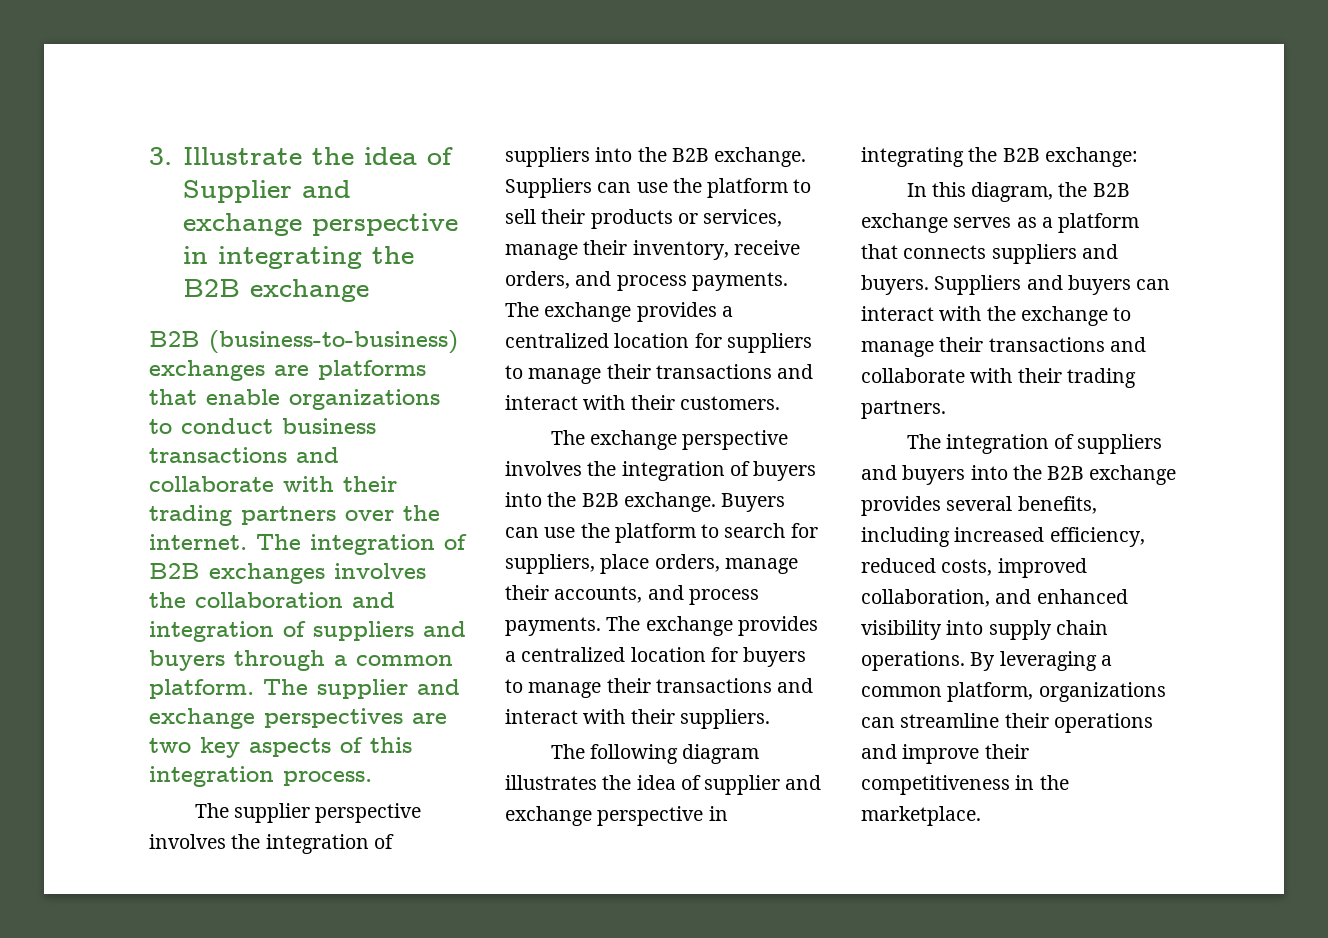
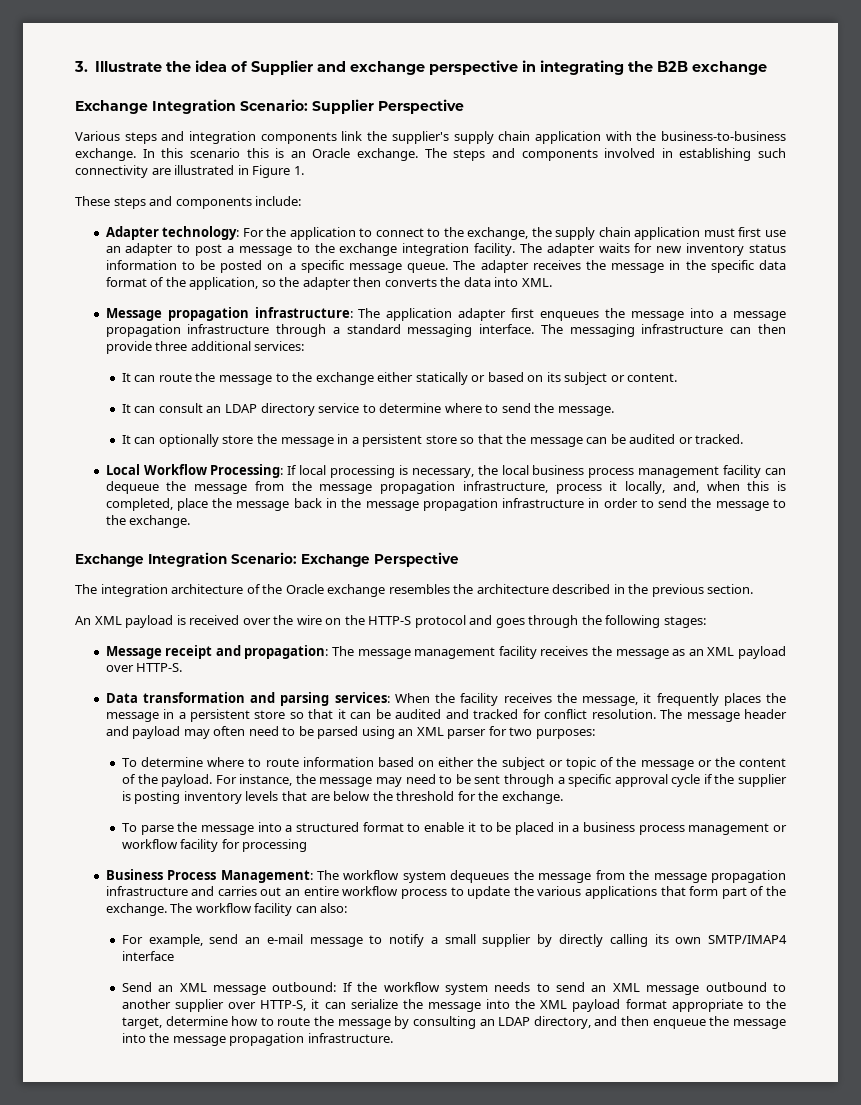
- B2B (business-to-business) exchanges are platforms that enable organizations to conduct business transactions and collaborate with their trading partners over the internet. The integration of B2B exchanges involves the collaboration and integration of suppliers and buyers through a common platform. The supplier and exchange perspectives are two key aspects of this integration process.
- The supplier perspective involves the integration of suppliers into the B2B exchange. Suppliers can use the platform to sell their products or services, manage their inventory, receive orders, and process payments. The exchange provides a centralized location for suppliers to manage their transactions and interact with their customers.
- The exchange perspective involves the integration of buyers into the B2B exchange. Buyers can use the platform to search for suppliers, place orders, manage their accounts, and process payments. The exchange provides a centralized location for buyers to manage their transactions and interact with their suppliers.
- The following diagram illustrates the idea of supplier and exchange perspective in integrating the B2B exchange:
- In this diagram, the B2B exchange serves as a platform that connects suppliers and buyers. Suppliers and buyers can interact with the exchange to manage their transactions and collaborate with their trading partners.
- The integration of suppliers and buyers into the B2B exchange provides several benefits, including increased efficiency, reduced costs, improved collaboration, and enhanced visibility into supply chain operations. By leveraging a common platform, organizations can streamline their operations and improve their competitiveness in the marketplace.
+ Exchange Integration Scenario: Supplier Perspective
+ Various steps and integration components link the supplier's supply chain application with the business-to-business exchange. In this scenario this is an Oracle exchange. The steps and components involved in establishing such connectivity are illustrated in Figure 1.
+ These steps and components include:
+ Adapter technology: For the application to connect to the exchange, the supply chain application must first use an adapter to post a message to the exchange integration facility. The adapter waits for new inventory status information to be posted on a specific message queue. The adapter receives the message in the specific data format of the application, so the adapter then converts the data into XML.
+ Message propagation infrastructure: The application adapter first enqueues the message into a message propagation infrastructure through a standard messaging interface. The messaging infrastructure can then provide three additional services:
+ It can route the message to the exchange either statically or based on its subject or content.
+ It can consult an LDAP directory service to determine where to send the message.
+ It can optionally store the message in a persistent store so that the message can be audited or tracked.
+ Local Workflow Processing: If local processing is necessary, the local business process management facility can dequeue the message from the message propagation infrastructure, process it locally, and, when this is completed, place the message back in the message propagation infrastructure in order to send the message to the exchange.
+ Exchange Integration Scenario: Exchange Perspective
+ The integration architecture of the Oracle exchange resembles the architecture described in the previous section.
+ An XML payload is received over the wire on the HTTP-S protocol and goes through the following stages:
+ Message receipt and propagation: The message management facility receives the message as an XML payload over HTTP-S.
+ Data transformation and parsing services: When the facility receives the message, it frequently places the message in a persistent store so that it can be audited and tracked for conflict resolution. The message header and payload may often need to be parsed using an XML parser for two purposes:
+ To determine where to route information based on either the subject or topic of the message or the content of the payload. For instance, the message may need to be sent through a specific approval cycle if the supplier is posting inventory levels that are below the threshold for the exchange.
+ To parse the message into a structured format to enable it to be placed in a business process management or workflow facility for processing
+ Business Process Management: The workflow system dequeues the message from the message propagation infrastructure and carries out an entire workflow process to update the various applications that form part of the exchange. The workflow facility can also:
+ For example, send an e-mail message to notify a small supplier by directly calling its own SMTP/IMAP4 interface
+ Send an XML message outbound: If the workflow system needs to send an XML message outbound to another supplier over HTTP-S, it can serialize the message into the XML payload format appropriate to the target, determine how to route the message by consulting an LDAP directory, and then enqueue the message into the message propagation infrastructure.

